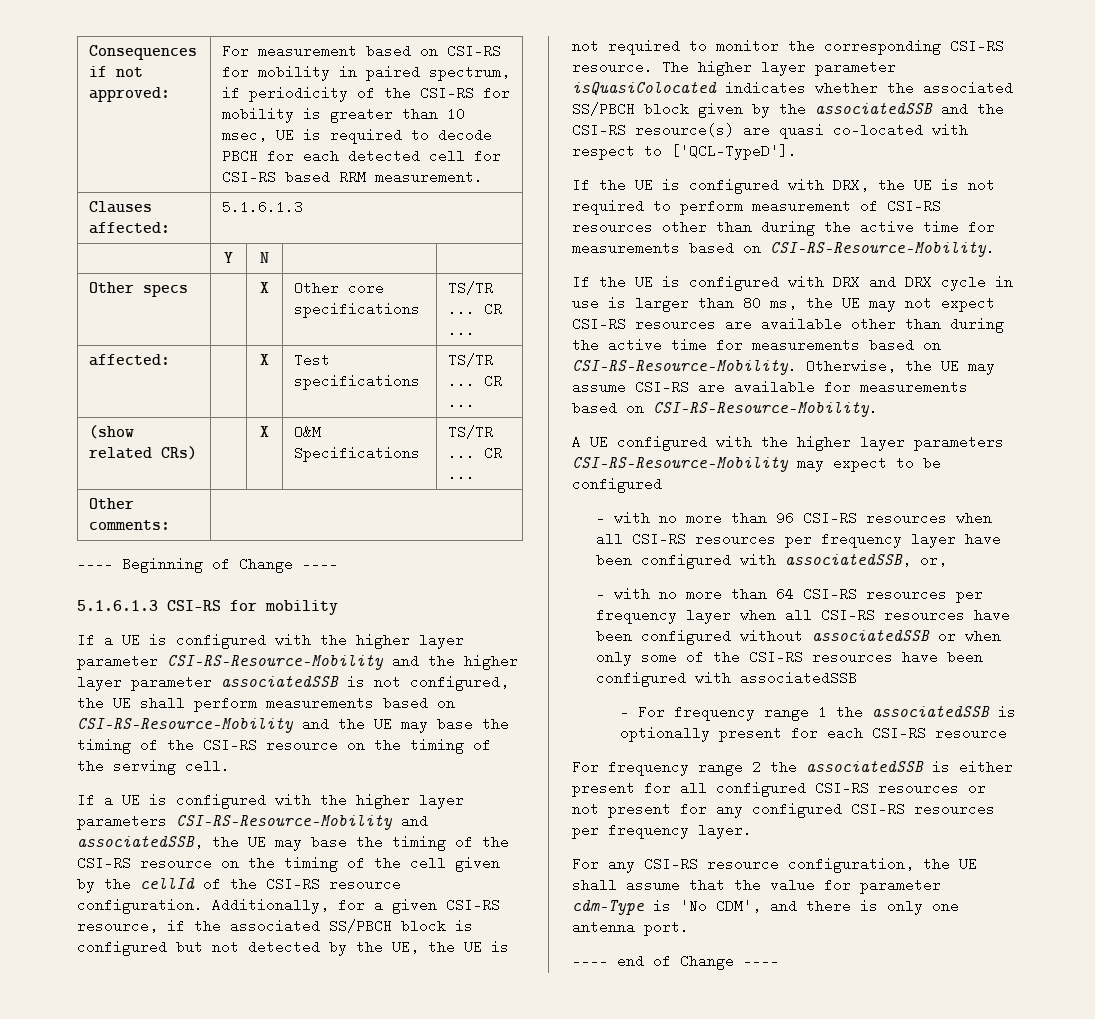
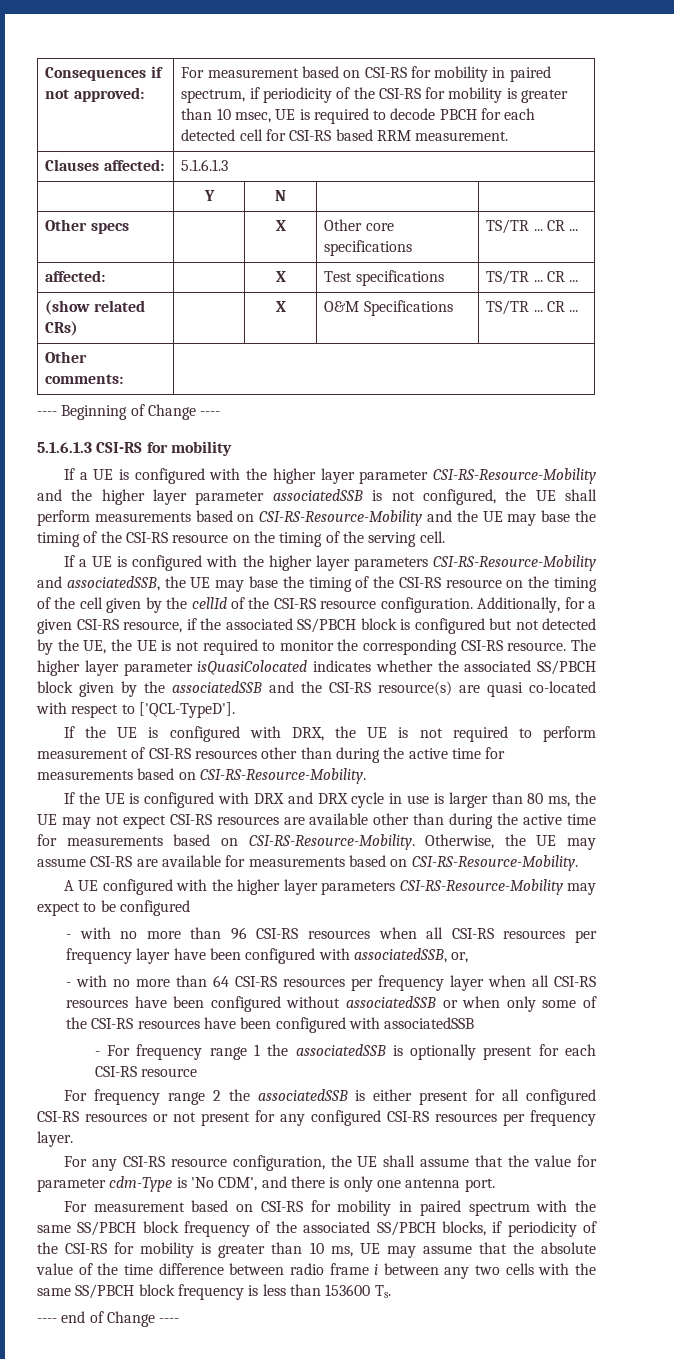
+ For measurement based on CSI-RS for mobility in paired spectrum with the same SS/PBCH block frequency of the associated SS/PBCH blocks, if periodicity of the CSI-RS for mobility is greater than 10 ms, UE may assume that the absolute value of the time difference between radio frame i between any two cells with the same SS/PBCH block frequency is less than 153600 Ts.

